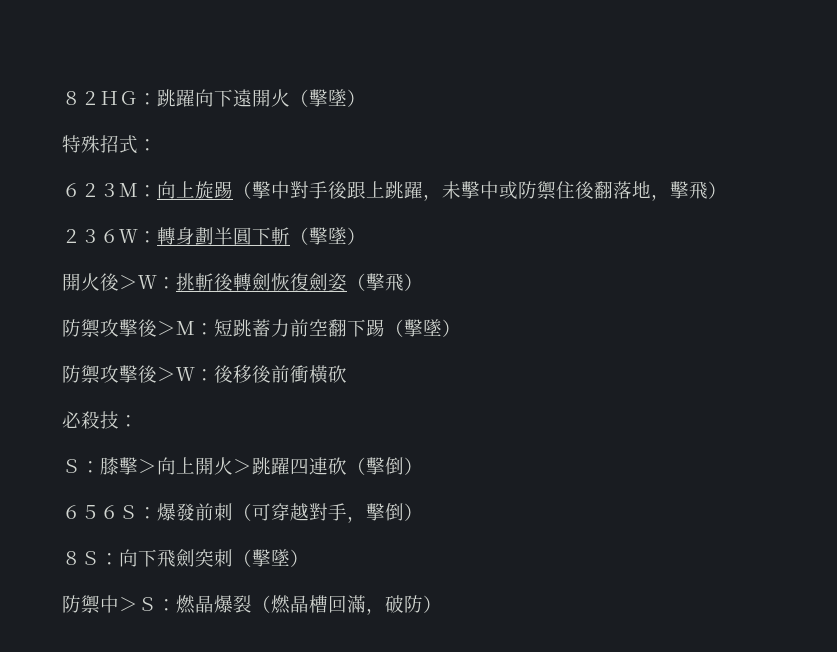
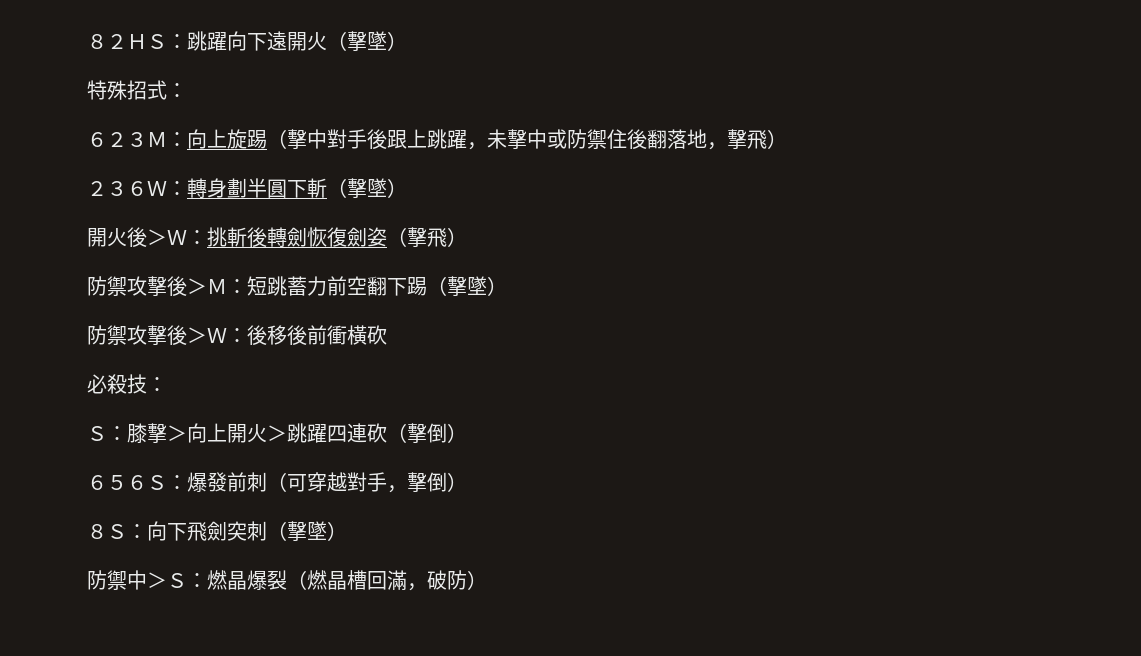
- ８２ＨＧ：跳躍向下遠開火（擊墜）
+ ８２ＨＳ：跳躍向下遠開火（擊墜）

